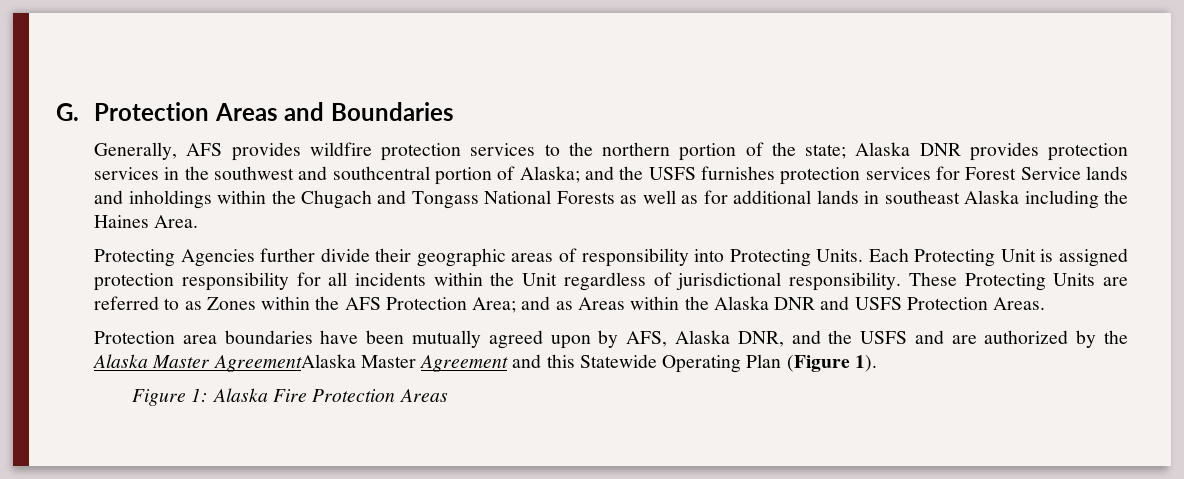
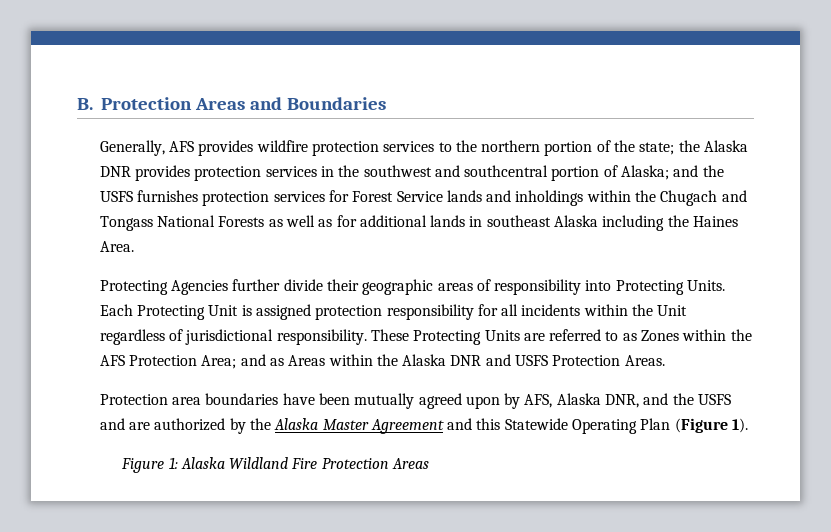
- G. Protection Areas and Boundaries
+ B. Protection Areas and Boundaries
- Generally, AFS provides wildfire protection services to the northern portion of the state; Alaska DNR provides protection services in the southwest and southcentral portion of Alaska; and the USFS furnishes protection services for Forest Service lands and inholdings within the Chugach and Tongass National Forests as well as for additional lands in southeast Alaska including the Haines Area.
+ Generally, AFS provides wildfire protection services to the northern portion of the state; the Alaska DNR provides protection services in the southwest and southcentral portion of Alaska; and the USFS furnishes protection services for Forest Service lands and inholdings within the Chugach and Tongass National Forests as well as for additional lands in southeast Alaska including the Haines Area.
- Protection area boundaries have been mutually agreed upon by AFS, Alaska DNR, and the USFS and are authorized by the Alaska Master AgreementAlaska Master Agreement and this Statewide Operating Plan (Figure 1).
+ Protection area boundaries have been mutually agreed upon by AFS, Alaska DNR, and the USFS and are authorized by the Alaska Master Agreement and this Statewide Operating Plan (Figure 1).
- Figure 1: Alaska Fire Protection Areas
+ Figure 1: Alaska Wildland Fire Protection Areas

